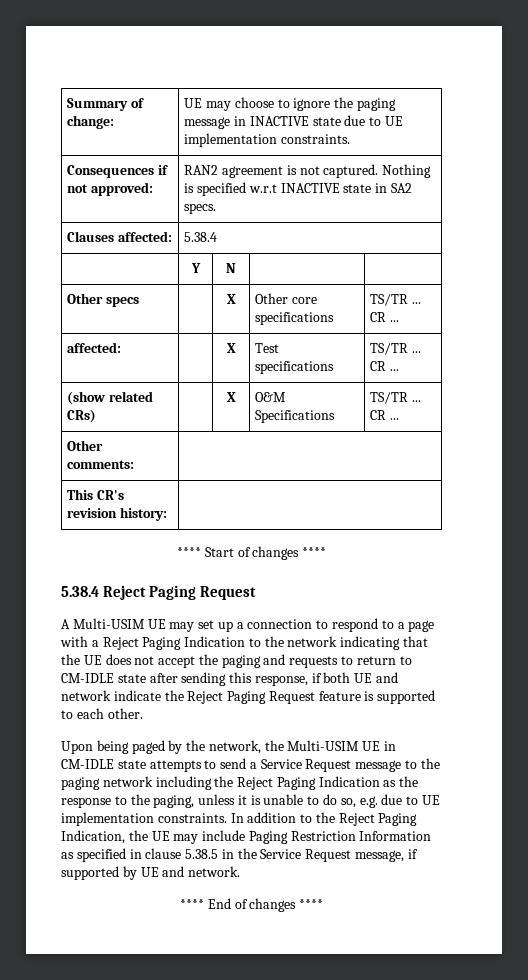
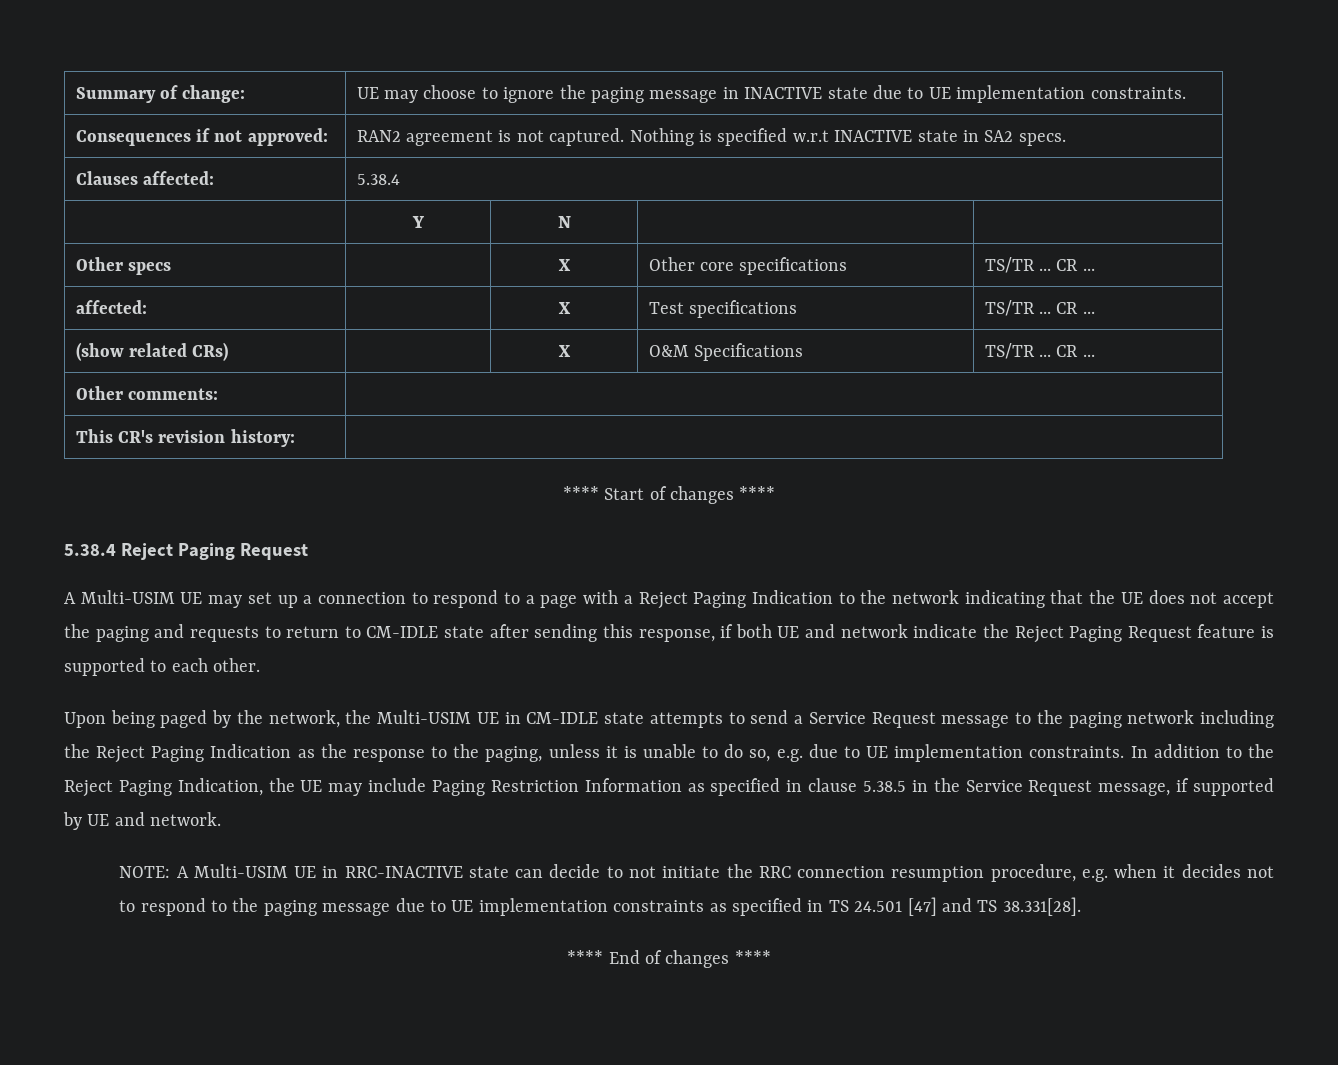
+ NOTE: A Multi-USIM UE in RRC-INACTIVE state can decide to not initiate the RRC connection resumption procedure, e.g. when it decides not to respond to the paging message due to UE implementation constraints as specified in TS 24.501 [47] and TS 38.331[28].

